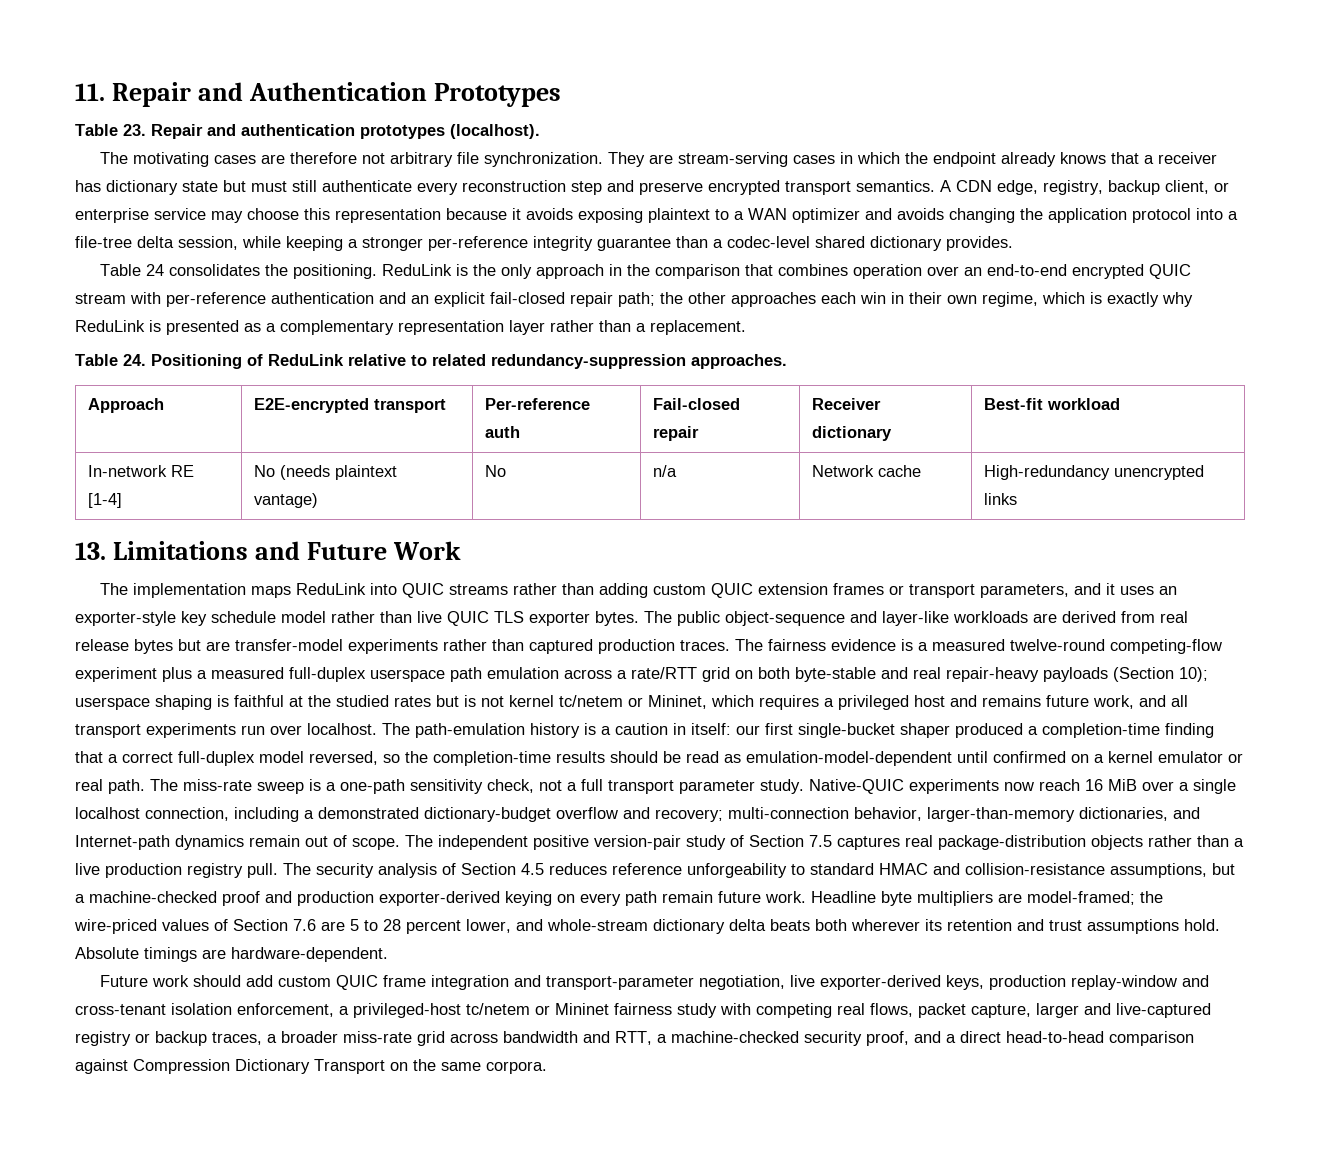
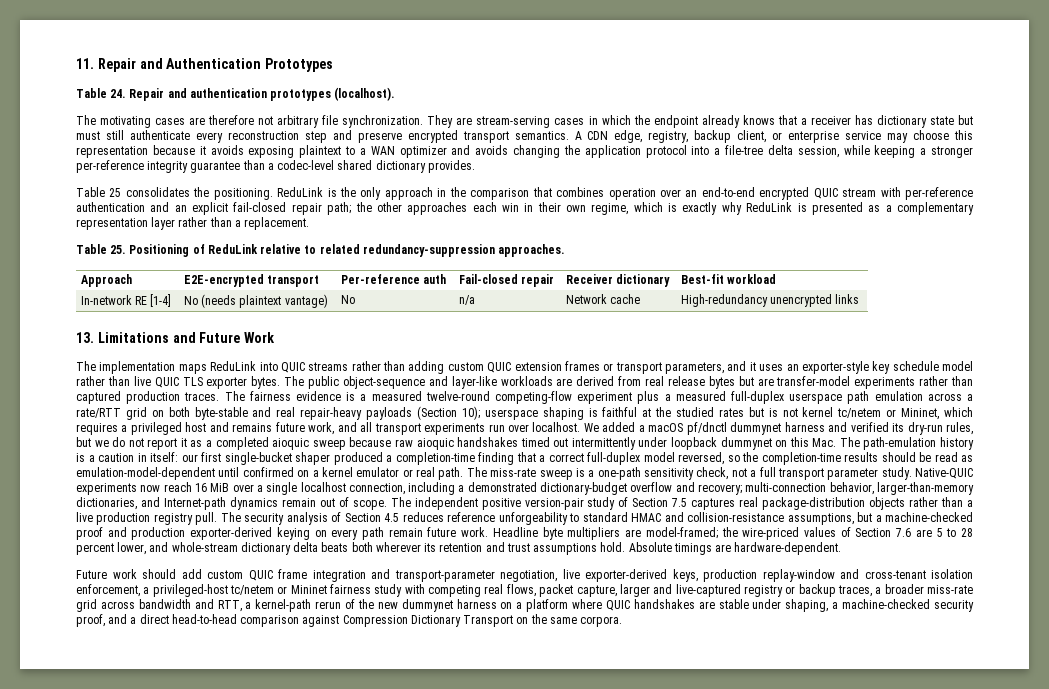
- Table 23. Repair and authentication prototypes (localhost).
+ Table 24. Repair and authentication prototypes (localhost).
- Table 24 consolidates the positioning.
+ Table 25 consolidates the positioning.
- Table 24. Positioning of ReduLink relative to related redundancy-suppression approaches.
+ Table 25. Positioning of ReduLink relative to related redundancy-suppression approaches.
- The path-emulation history is a caution in itself: our first single-bucket shaper produced a completion-time finding that a correct full-duplex model reversed, so the completion-time results should be read as emulation-model-dependent until confirmed on a kernel emulator or real path.
+ We added a macOS pf/dnctl dummynet harness and verified its dry-run rules, but we do not report it as a completed aioquic sweep because raw aioquic handshakes timed out intermittently under loopback dummynet on this Mac. The path-emulation history is a caution in itself: our first single-bucket shaper produced a completion-time finding that a correct full-duplex model reversed, so the completion-time results should be read as emulation-model-dependent until confirmed on a kernel emulator or real path.
- Future work should add custom QUIC frame integration and transport-parameter negotiation, live exporter-derived keys, production replay-window and cross-tenant isolation enforcement, a privileged-host tc/netem or Mininet fairness study with competing real flows, packet capture, larger and live-captured registry or backup traces, a broader miss-rate grid across bandwidth and RTT, a machine-checked security proof, and a direct head-to-head comparison against Compression Dictionary Transport on the same corpora.
+ Future work should add custom QUIC frame integration and transport-parameter negotiation, live exporter-derived keys, production replay-window and cross-tenant isolation enforcement, a privileged-host tc/netem or Mininet fairness study with competing real flows, packet capture, larger and live-captured registry or backup traces, a broader miss-rate grid across bandwidth and RTT, a kernel-path rerun of the new dummynet harness on a platform where QUIC handshakes are stable under shaping, a machine-checked security proof, and a direct head-to-head comparison against Compression Dictionary Transport on the same corpora.

